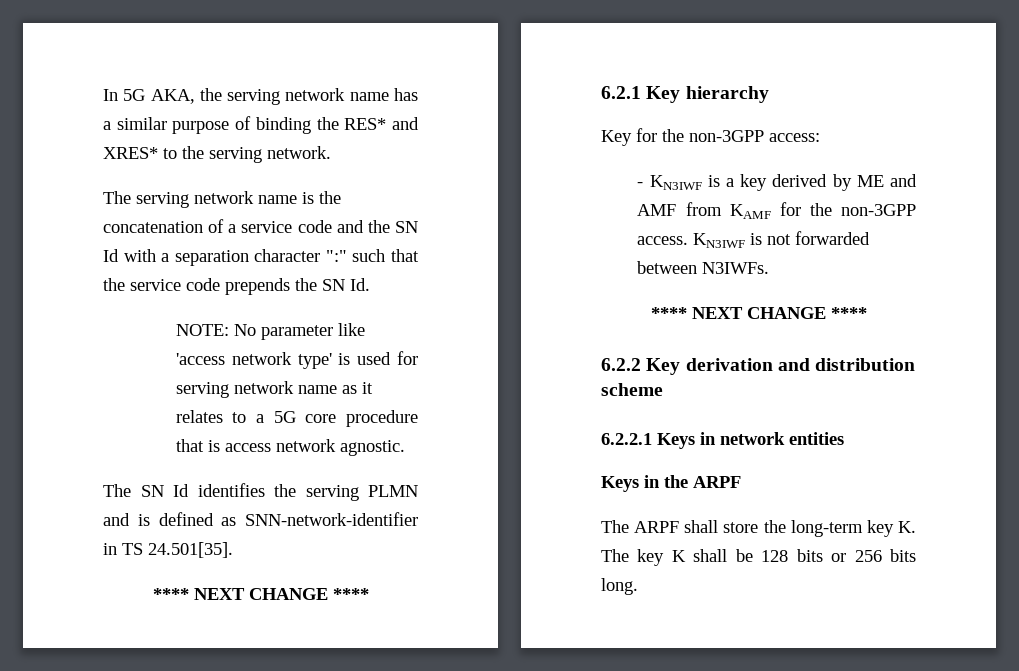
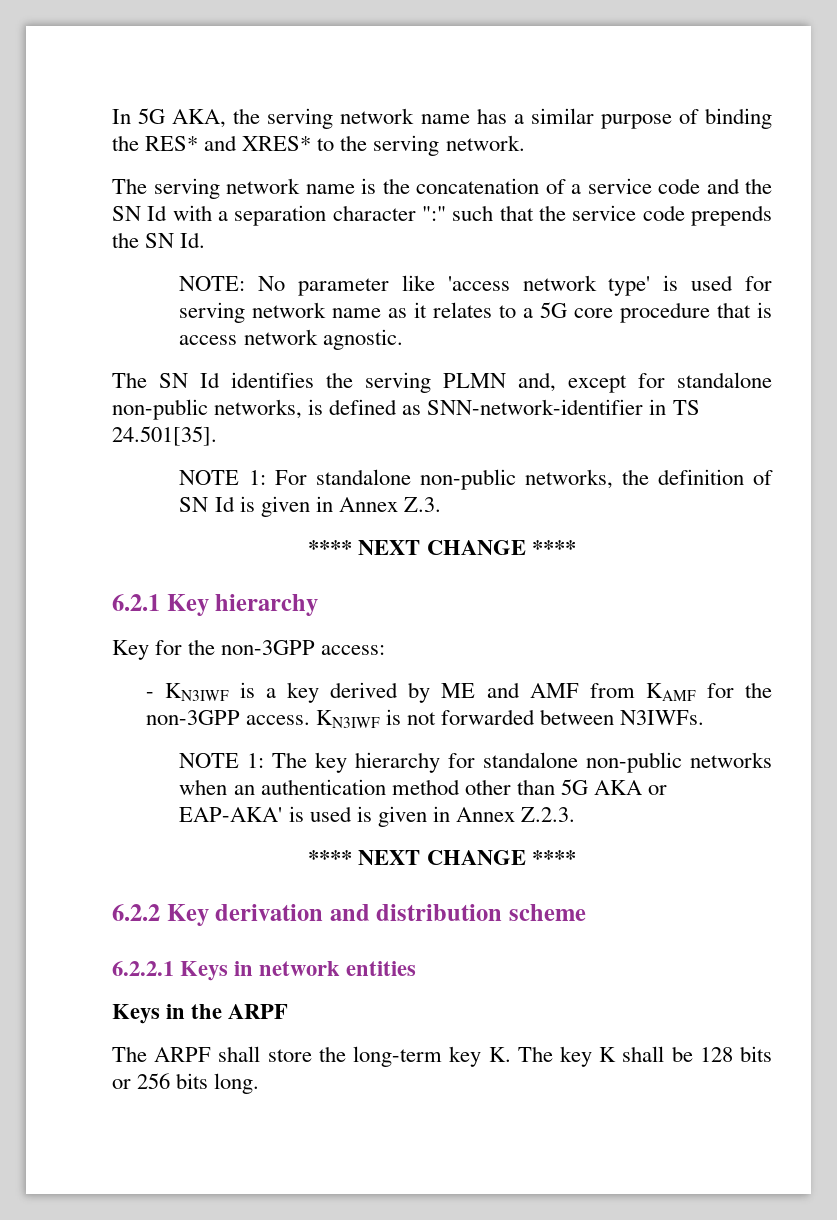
- The SN Id identifies the serving PLMN and is defined as SNN-network-identifier in TS 24.501[35].
+ The SN Id identifies the serving PLMN and, except for standalone non-public networks, is defined as SNN-network-identifier in TS 24.501[35].
+ NOTE 1: For standalone non-public networks, the definition of SN Id is given in Annex Z.3.
+ NOTE 1: The key hierarchy for standalone non-public networks when an authentication method other than 5G AKA or EAP-AKA' is used is given in Annex Z.2.3.

